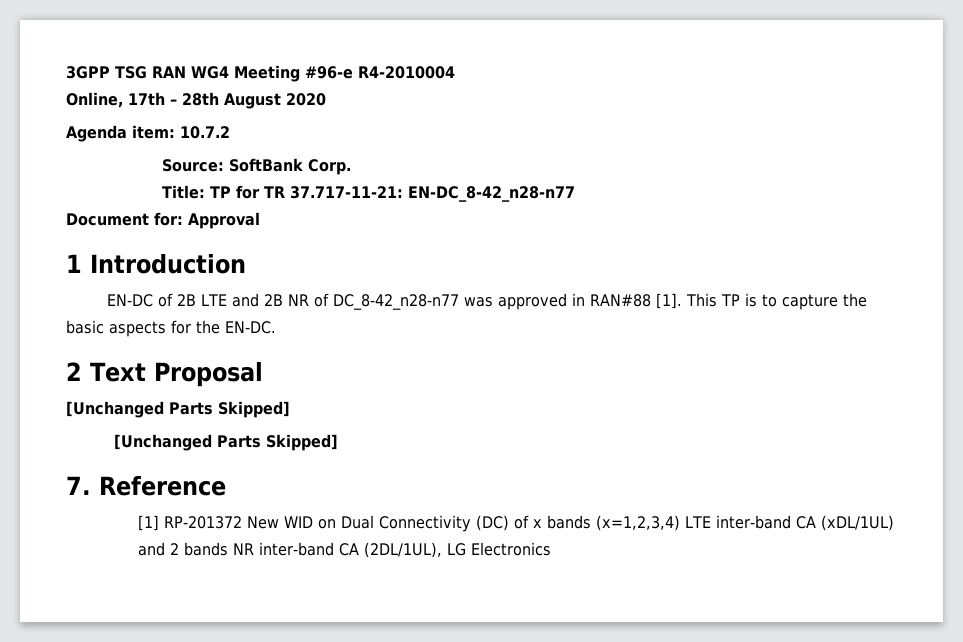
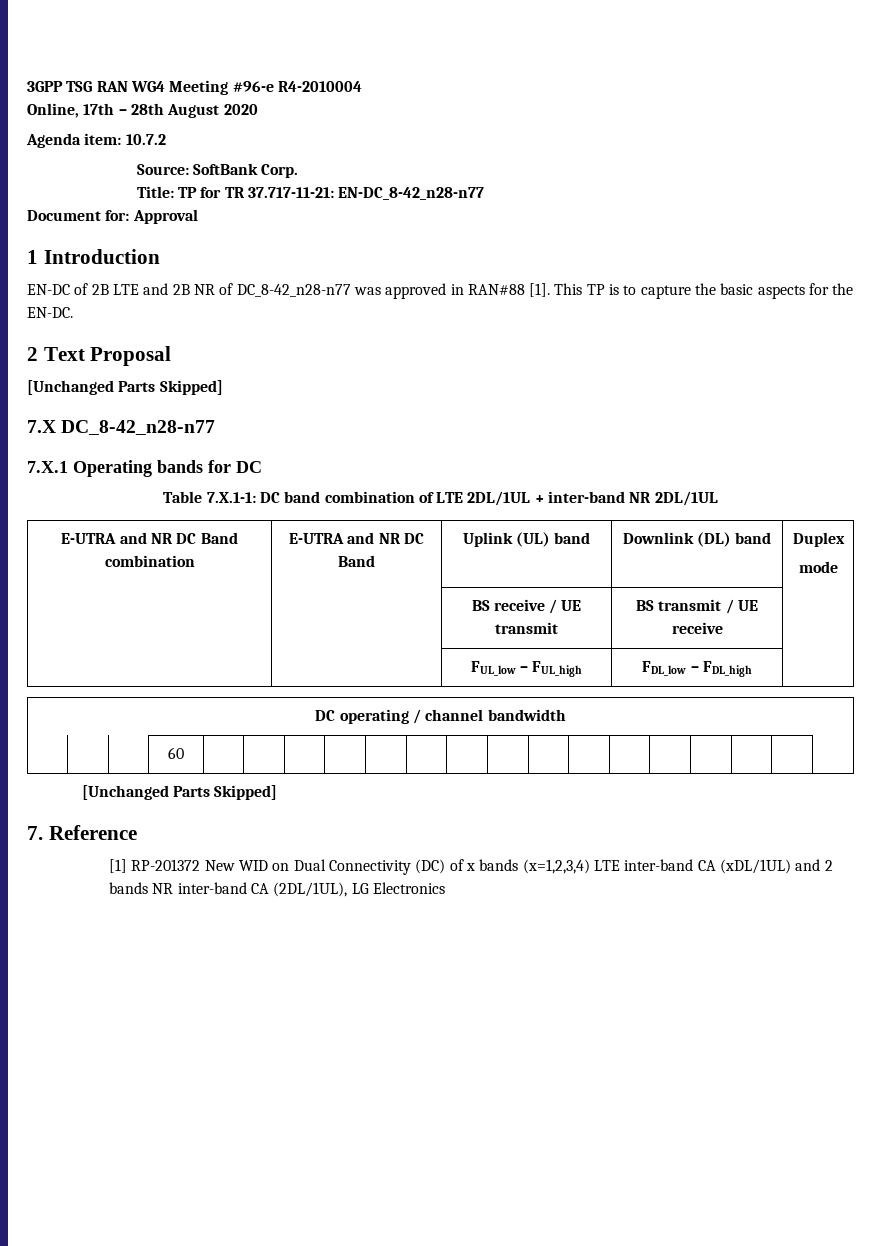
+ 7.X DC_8-42_n28-n77
+ 7.X.1 Operating bands for DC
+ Table 7.X.1-1: DC band combination of LTE 2DL/1UL + inter-band NR 2DL/1UL
+ E-UTRA and NR DC Band combination | E-UTRA and NR DC Band | Uplink (UL) band | Downlink (DL) band | Duplex
+ mode
+ | | BS receive / UE transmit | BS transmit / UE receive |
+ | | FUL_low – FUL_high | FDL_low – FDL_high |
+ DC operating / channel bandwidth
+ | | | 60 | | | | | | | | | | | | | | | |

